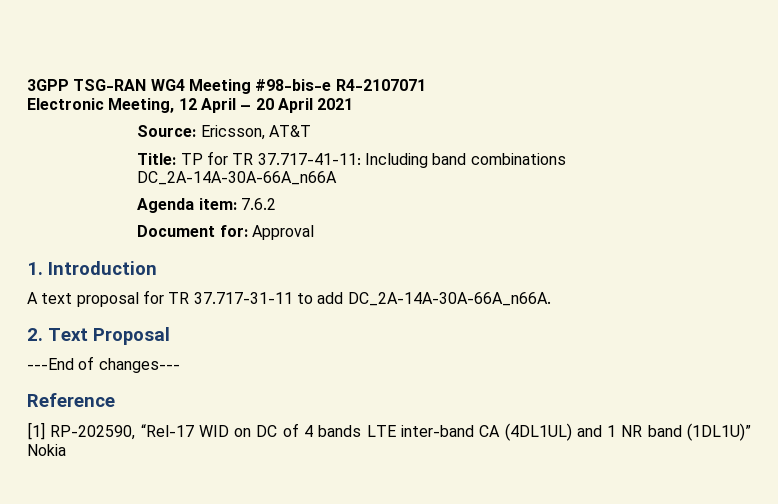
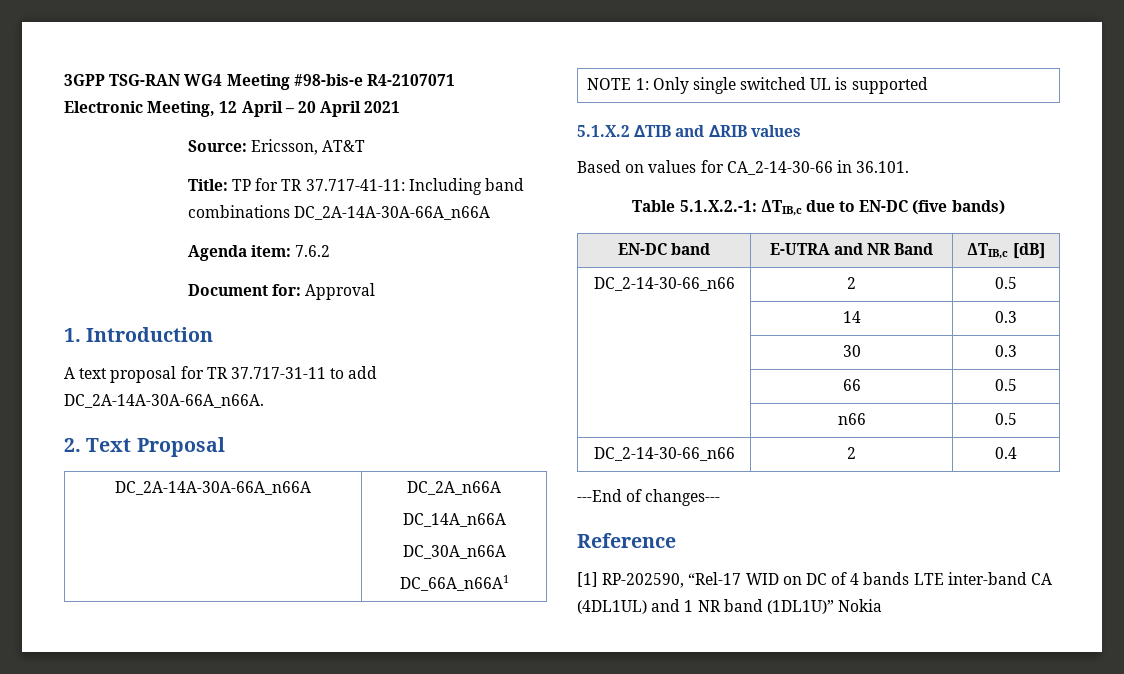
+ DC_2A-14A-30A-66A_n66A | DC_2A_n66A
+ DC_14A_n66A
+ DC_30A_n66A
+ DC_66A_n66A1
+ NOTE 1: Only single switched UL is supported
+ 5.1.X.2 ∆TIB and ∆RIB values
+ Based on values for CA_2-14-30-66 in 36.101.
+ Table 5.1.X.2.-1: ΔTIB,c due to EN-DC (five bands)
+ EN-DC band | E-UTRA and NR Band | ΔTIB,c [dB]
+ DC_2-14-30-66_n66 | 2 | 0.5
+ | 14 | 0.3
+ | 30 | 0.3
+ | 66 | 0.5
+ | n66 | 0.5
+ DC_2-14-30-66_n66 | 2 | 0.4

